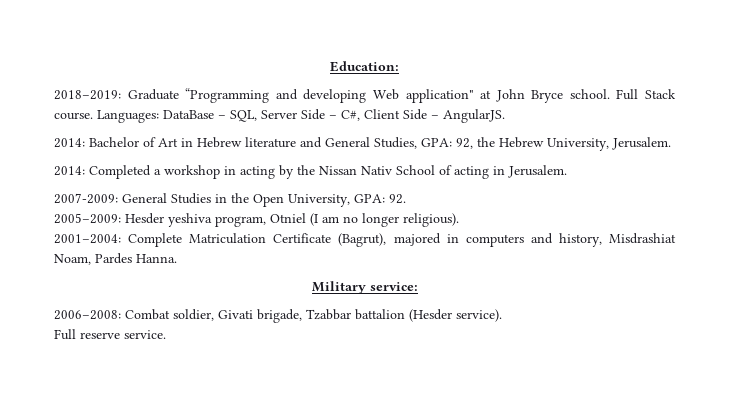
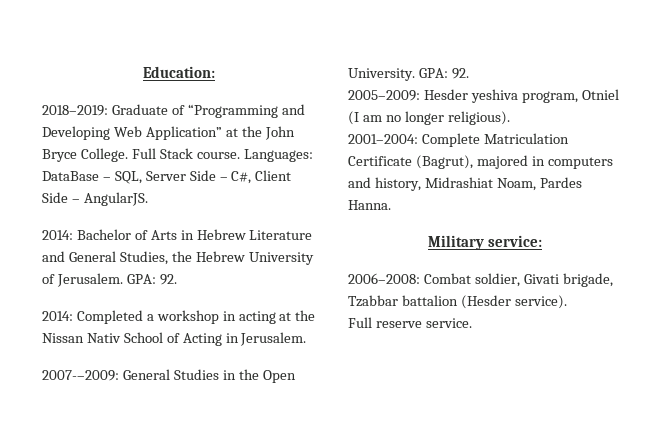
- 2018–2019: Graduate “Programming and developing Web application" at John Bryce school.
+ 2018–2019: Graduate of “Programming and Developing Web Application” at the John Bryce College.
- 2014: Bachelor of Art in Hebrew literature and General Studies, GPA: 92, the Hebrew University, Jerusalem.
+ 2014: Bachelor of Arts in Hebrew Literature and General Studies, the Hebrew University of Jerusalem. GPA: 92.
- 2014: Completed a workshop in acting by the Nissan Nativ School of acting in Jerusalem.
+ 2014: Completed a workshop in acting at the Nissan Nativ School of Acting in Jerusalem.
- 2007-2009: General Studies in the Open University, GPA: 92.
+ 2007-–2009: General Studies in the Open University. GPA: 92.
- 2001–2004: Complete Matriculation Certificate (Bagrut), majored in computers and history, Misdrashiat Noam, Pardes Hanna.
+ 2001–2004: Complete Matriculation Certificate (Bagrut), majored in computers and history, Midrashiat Noam, Pardes Hanna.

